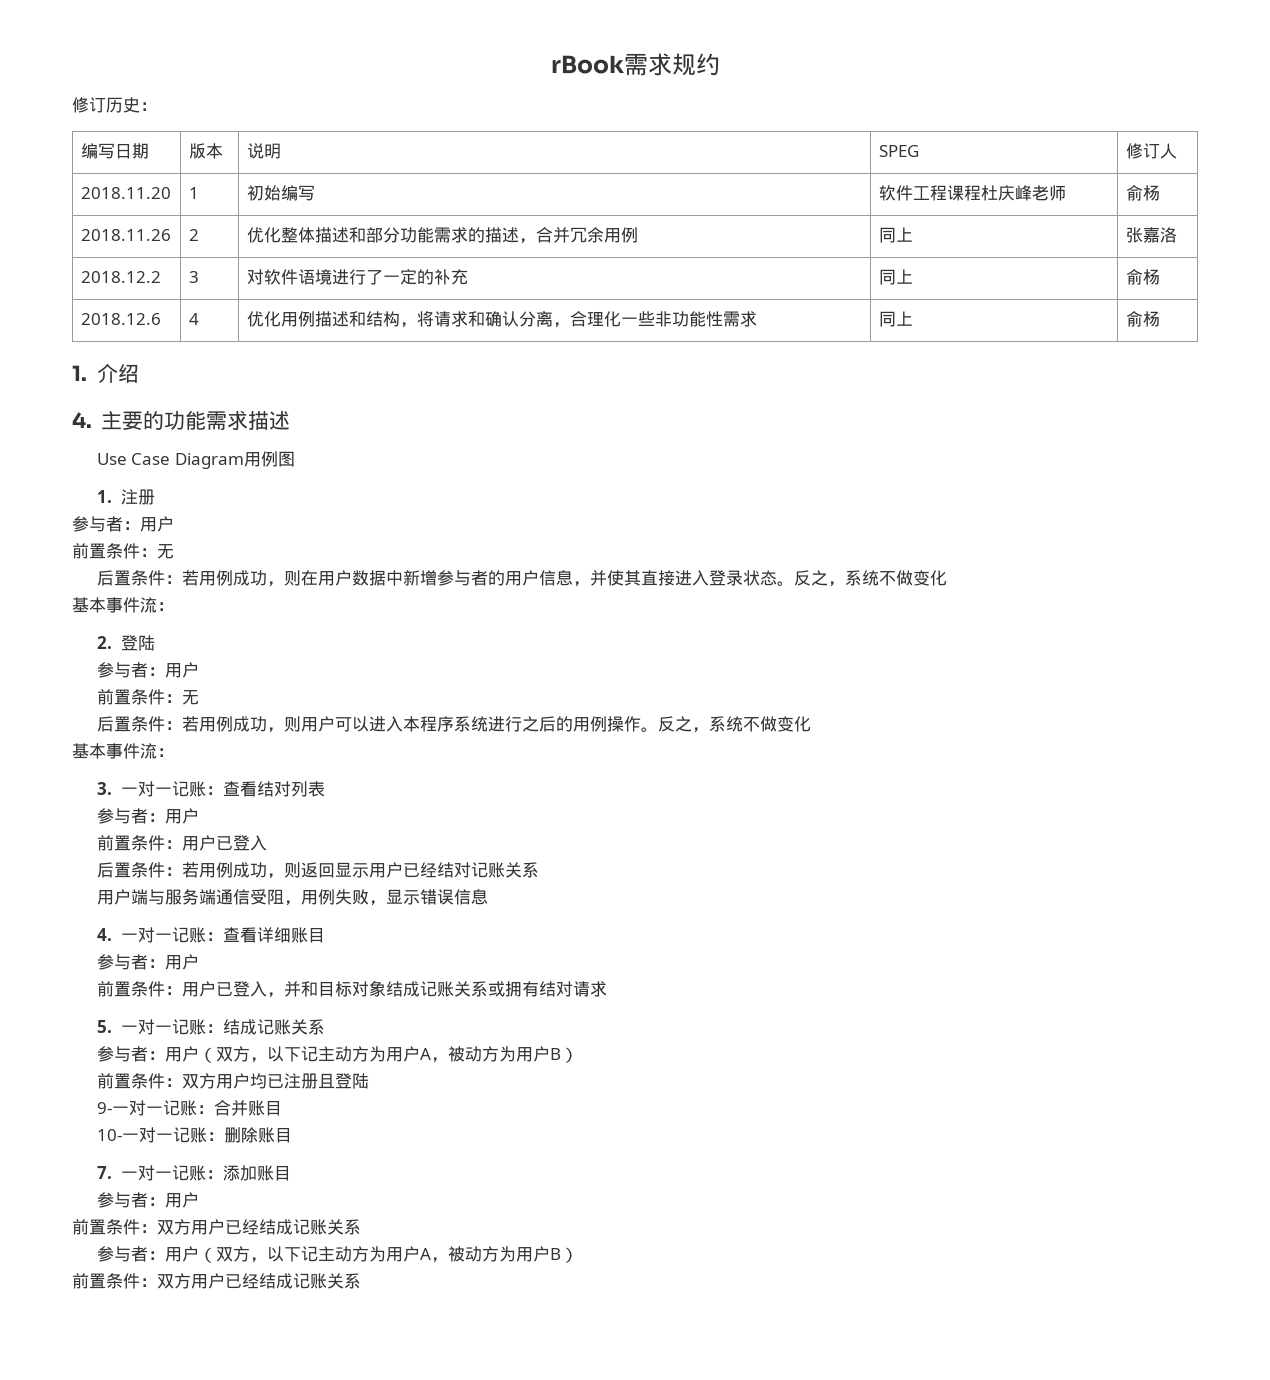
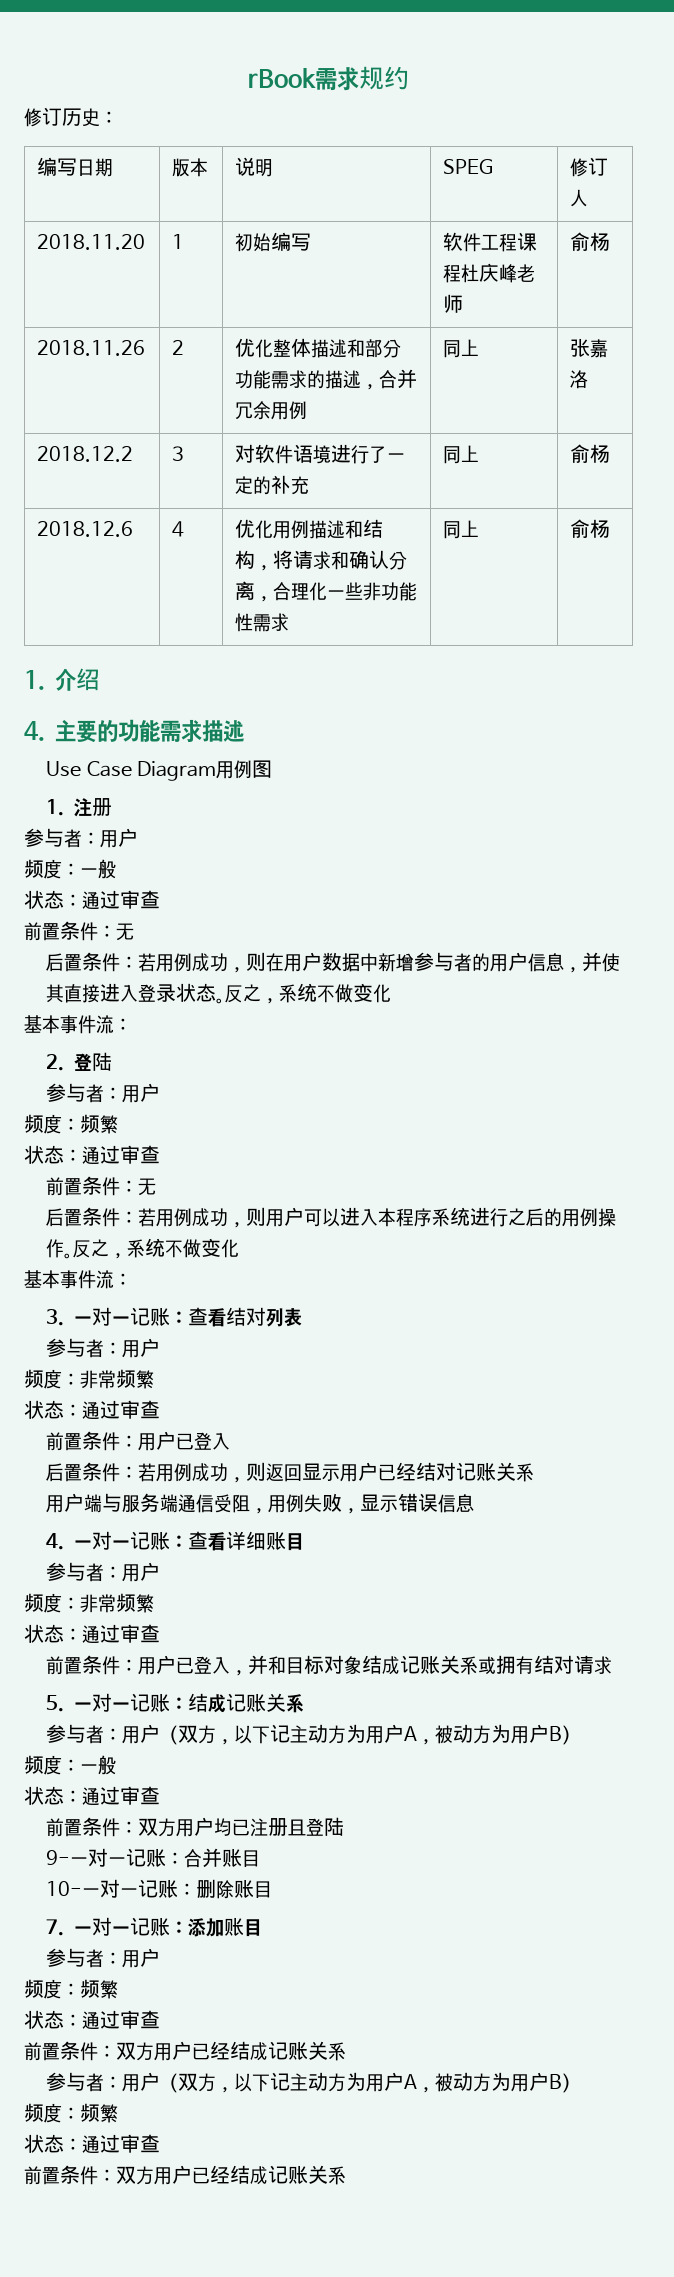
  1.注册
  参与者：用户
+ 频度：一般
+ 状态：通过审查
  2.登陆
  参与者：用户
+ 频度：频繁
+ 状态：通过审查
  3.一对一记账：查看结对列表
  参与者：用户
+ 频度：非常频繁
+ 状态：通过审查
  4.一对一记账：查看详细账目
  参与者：用户
+ 频度：非常频繁
+ 状态：通过审查
  5.一对一记账：结成记账关系
  参与者：用户（双方，以下记主动方为用户A，被动方为用户B）
+ 频度：一般
+ 状态：通过审查
  7.一对一记账：添加账目
  参与者：用户
+ 频度：频繁
+ 状态：通过审查
  前置条件：双方用户已经结成记账关系
  参与者：用户（双方，以下记主动方为用户A，被动方为用户B）
+ 频度：频繁
+ 状态：通过审查

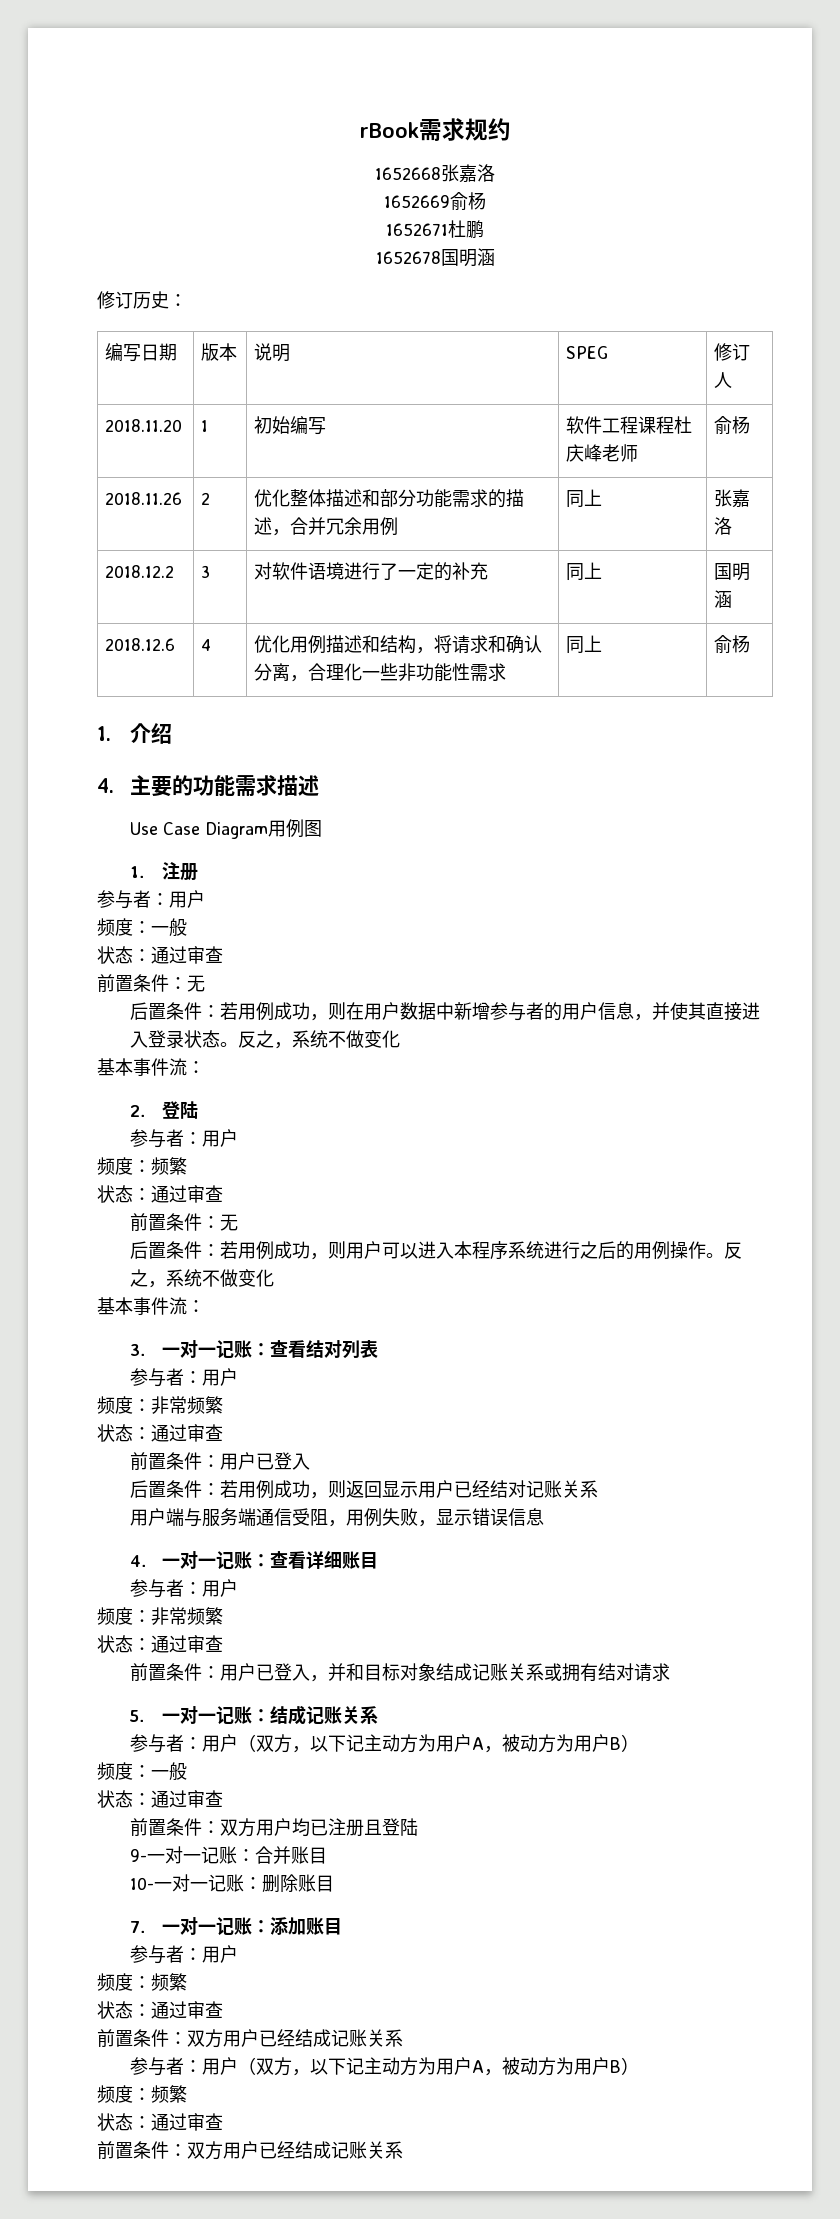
+ 1652668张嘉洛
+ 1652669俞杨
+ 1652671杜鹏
+ 1652678国明涵
- 2018.12.2 | 3 | 对软件语境进行了一定的补充 | 同上 | 俞杨
+ 2018.12.2 | 3 | 对软件语境进行了一定的补充 | 同上 | 国明涵

